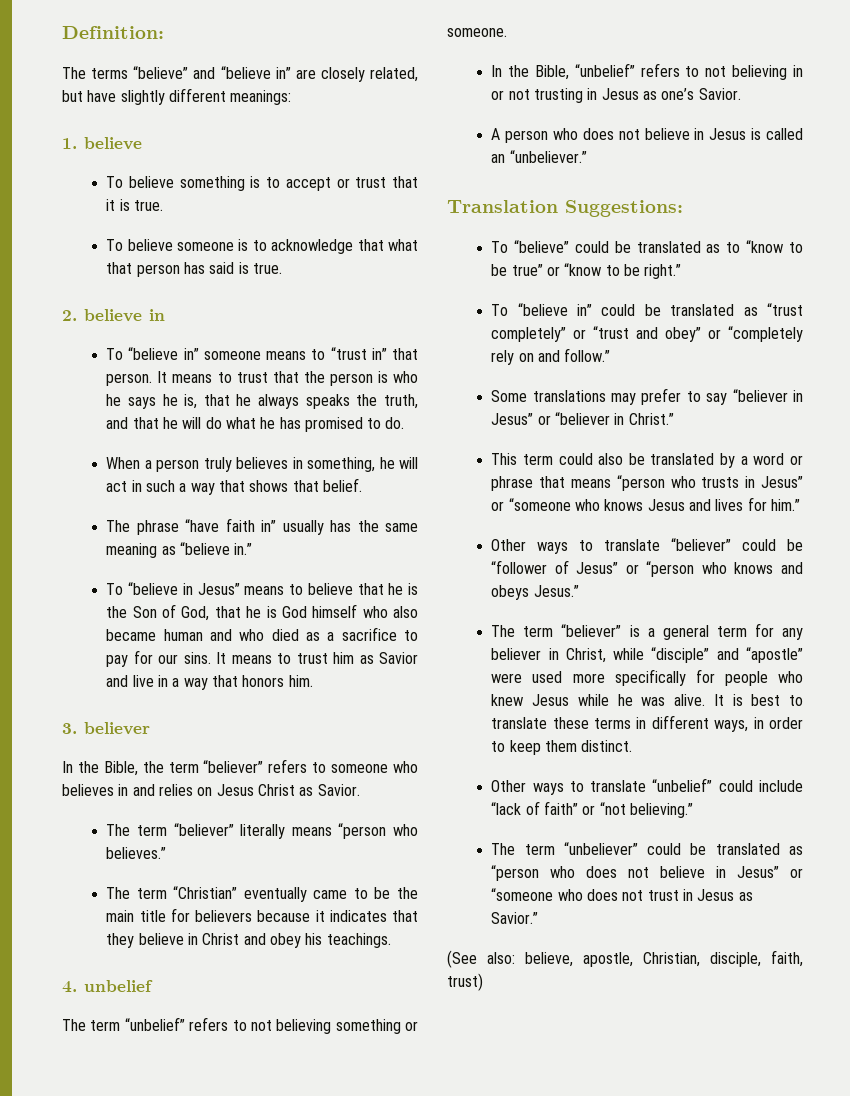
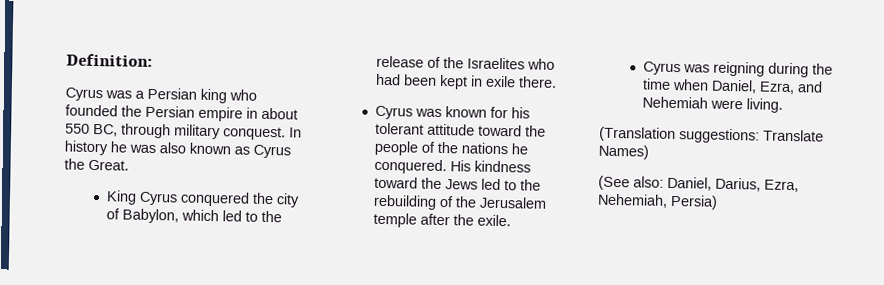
- The terms “believe” and “believe in” are closely related, but have slightly different meanings:
- 1. believe
- To believe something is to accept or trust that it is true.
- To believe someone is to acknowledge that what that person has said is true.
- 2. believe in
- To “believe in” someone means to “trust in” that person. It means to trust that the person is who he says he is, that he always speaks the truth, and that he will do what he has promised to do.
- When a person truly believes in something, he will act in such a way that shows that belief.
- The phrase “have faith in” usually has the same meaning as “believe in.”
- To “believe in Jesus” means to believe that he is the Son of God, that he is God himself who also became human and who died as a sacrifice to pay for our sins. It means to trust him as Savior and live in a way that honors him.
- 3. believer
- In the Bible, the term “believer” refers to someone who believes in and relies on Jesus Christ as Savior.
- The term “believer” literally means “person who believes.”
- The term “Christian” eventually came to be the main title for believers because it indicates that they believe in Christ and obey his teachings.
- 4. unbelief
- The term “unbelief” refers to not believing something or someone.
- In the Bible, “unbelief” refers to not believing in or not trusting in Jesus as one’s Savior.
- A person who does not believe in Jesus is called an “unbeliever.”
- Translation Suggestions:
- To “believe” could be translated as to “know to be true” or “know to be right.”
- To “believe in” could be translated as “trust completely” or “trust and obey” or “completely rely on and follow.”
- Some translations may prefer to say “believer in Jesus” or “believer in Christ.”
- This term could also be translated by a word or phrase that means “person who trusts in Jesus” or “someone who knows Jesus and lives for him.”
- Other ways to translate “believer” could be “follower of Jesus” or “person who knows and obeys Jesus.”
- The term “believer” is a general term for any believer in Christ, while “disciple” and “apostle” were used more specifically for people who knew Jesus while he was alive. It is best to translate these terms in different ways, in order to keep them distinct.
- Other ways to translate “unbelief” could include “lack of faith” or “not believing.”
- The term “unbeliever” could be translated as “person who does not believe in Jesus” or “someone who does not trust in Jesus as Savior.”
- (See also: believe, apostle, Christian, disciple, faith, trust)
+ Cyrus was a Persian king who founded the Persian empire in about 550 BC, through military conquest. In history he was also known as Cyrus the Great.
+ King Cyrus conquered the city of Babylon, which led to the release of the Israelites who had been kept in exile there.
+ Cyrus was known for his tolerant attitude toward the people of the nations he conquered. His kindness toward the Jews led to the rebuilding of the Jerusalem temple after the exile.
+ Cyrus was reigning during the time when Daniel, Ezra, and Nehemiah were living.
+ (Translation suggestions: Translate Names)
+ (See also: Daniel, Darius, Ezra, Nehemiah, Persia)

